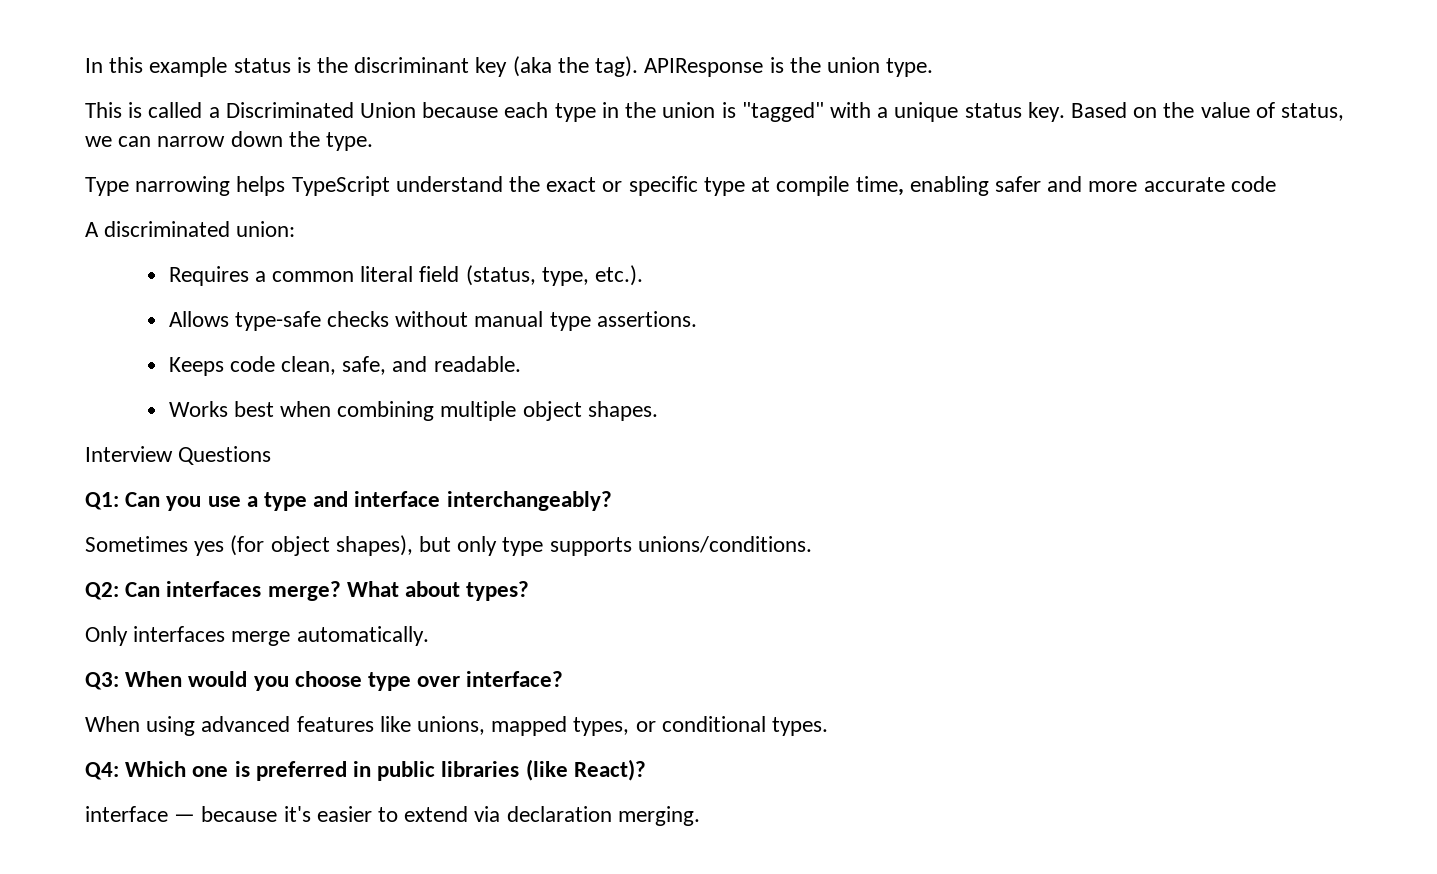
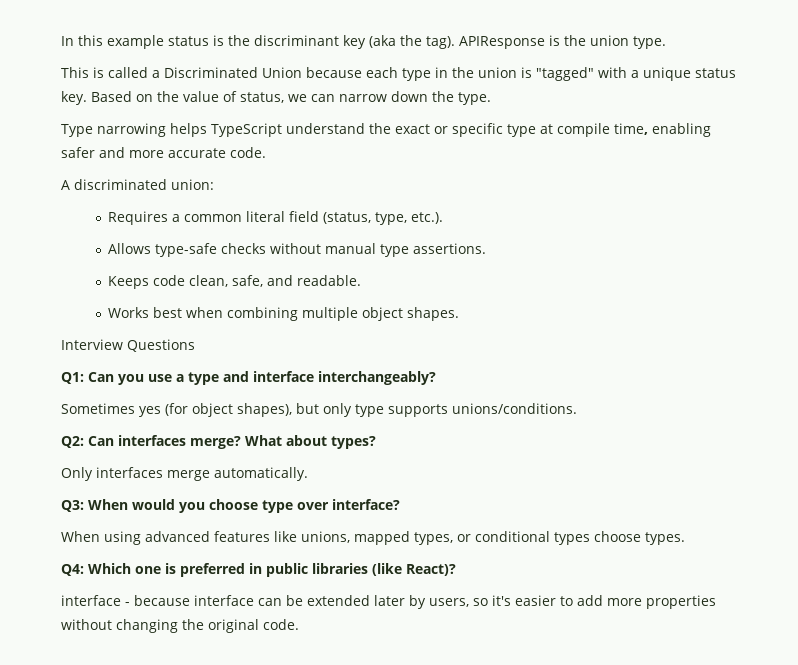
- Type narrowing helps TypeScript understand the exact or specific type at compile time, enabling safer and more accurate code
+ Type narrowing helps TypeScript understand the exact or specific type at compile time, enabling safer and more accurate code.
- When using advanced features like unions, mapped types, or conditional types.
+ When using advanced features like unions, mapped types, or conditional types choose types.
- interface — because it's easier to extend via declaration merging.
+ interface - because interface can be extended later by users, so it's easier to add more properties without changing the original code.

